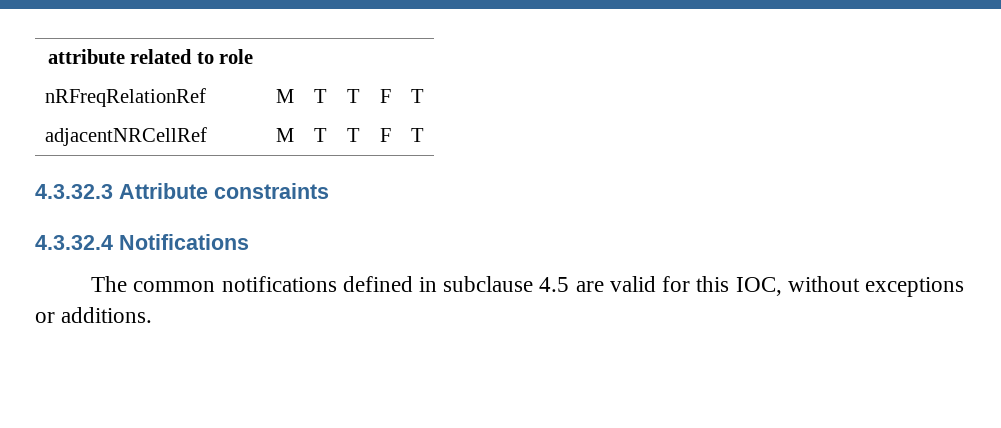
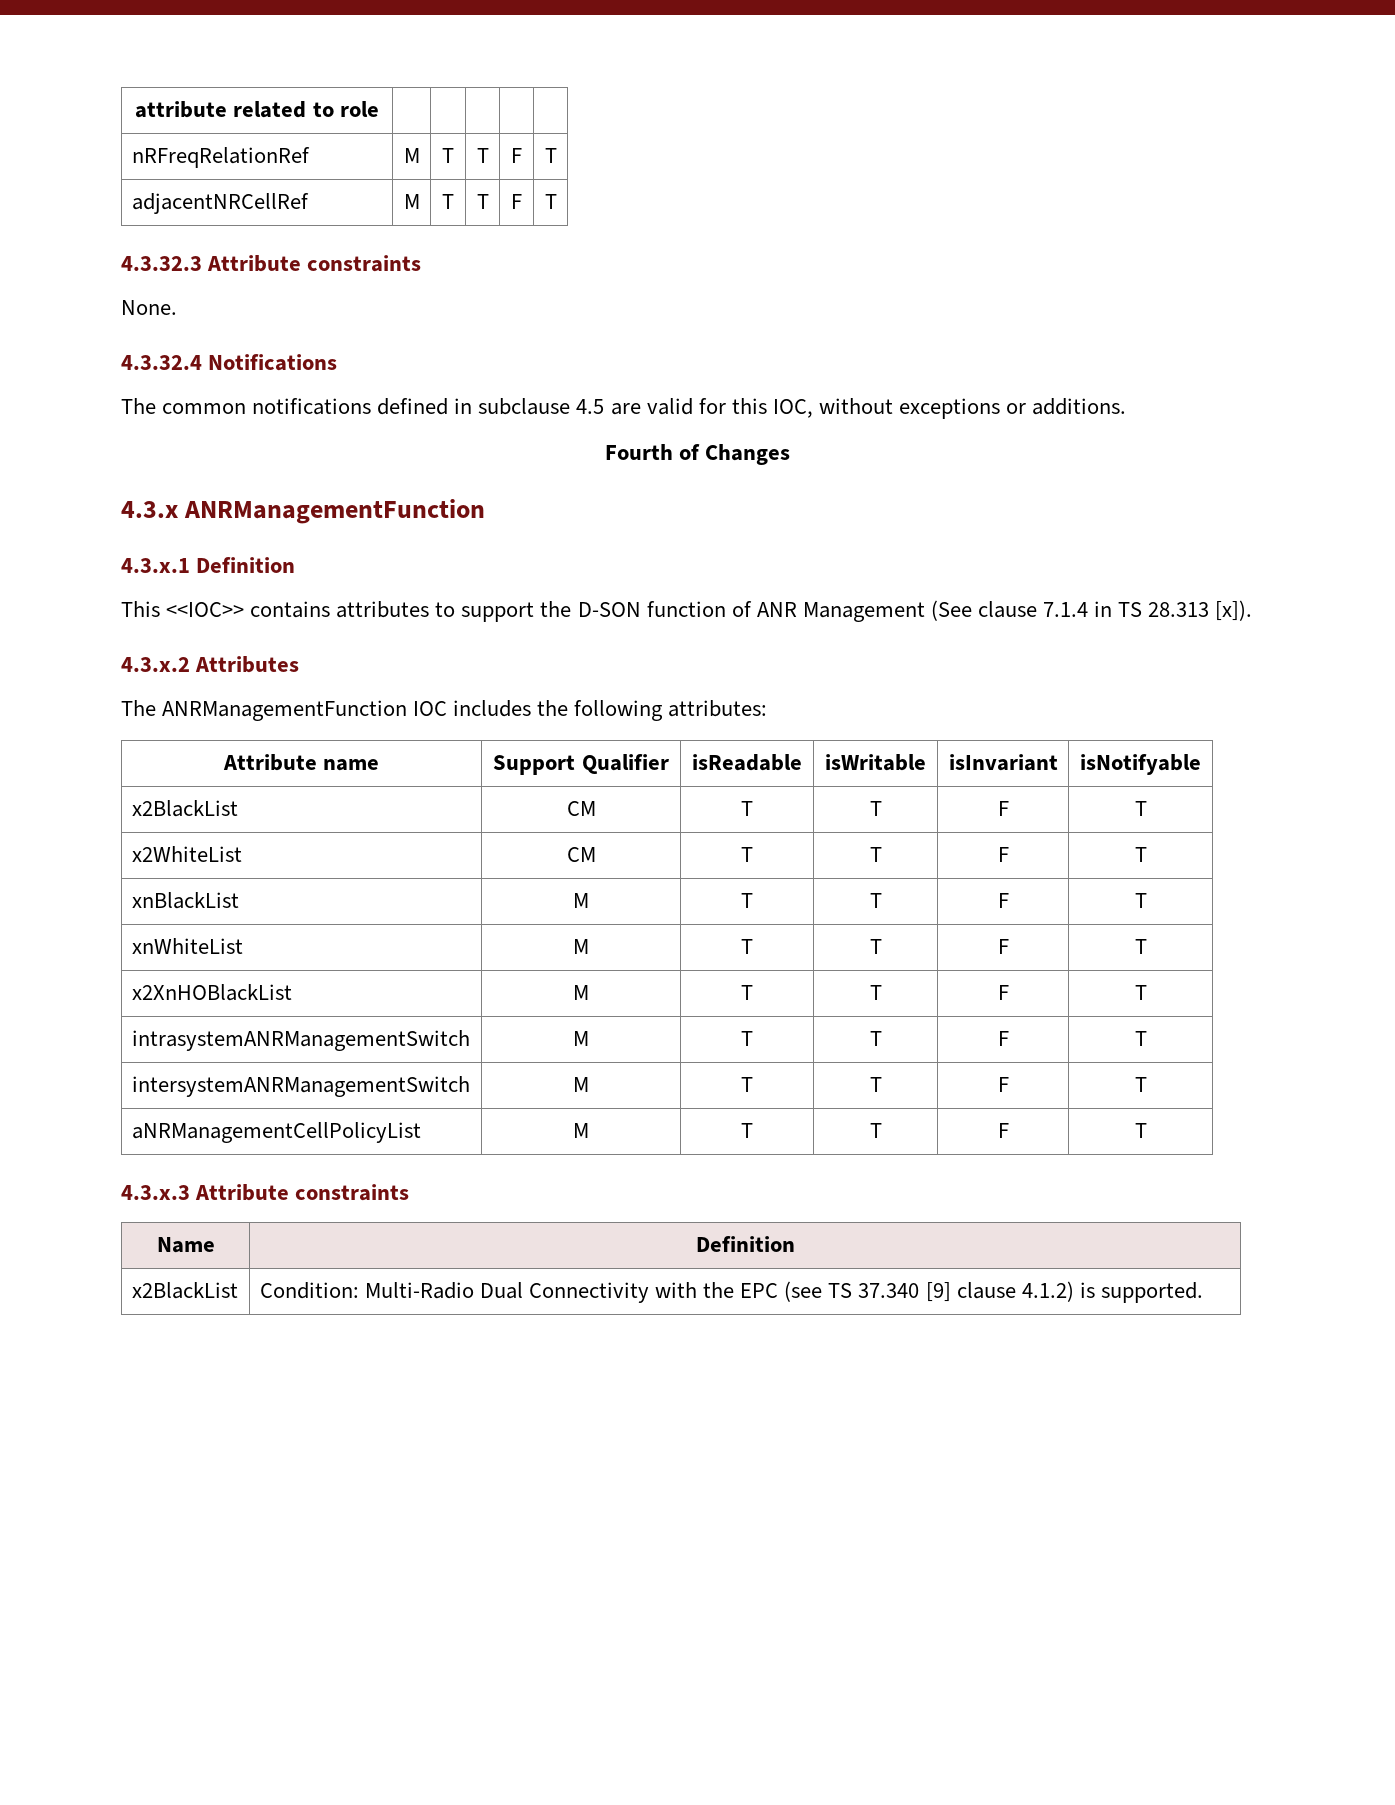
+ None.
+ Fourth of Changes
+ 4.3.x ANRManagementFunction
+ 4.3.x.1 Definition
+ This <<IOC>> contains attributes to support the D-SON function of ANR Management (See clause 7.1.4 in TS 28.313 [x]).
+ 4.3.x.2 Attributes
+ The ANRManagementFunction IOC includes the following attributes:
+ Attribute name | Support Qualifier | isReadable | isWritable | isInvariant | isNotifyable
+ x2BlackList | CM | T | T | F | T
+ x2WhiteList | CM | T | T | F | T
+ xnBlackList | M | T | T | F | T
+ xnWhiteList | M | T | T | F | T
+ x2XnHOBlackList | M | T | T | F | T
+ intrasystemANRManagementSwitch | M | T | T | F | T
+ intersystemANRManagementSwitch | M | T | T | F | T
+ aNRManagementCellPolicyList | M | T | T | F | T
+ 4.3.x.3 Attribute constraints
+ Name | Definition
+ x2BlackList | Condition: Multi-Radio Dual Connectivity with the EPC (see TS 37.340 [9] clause 4.1.2) is supported.

